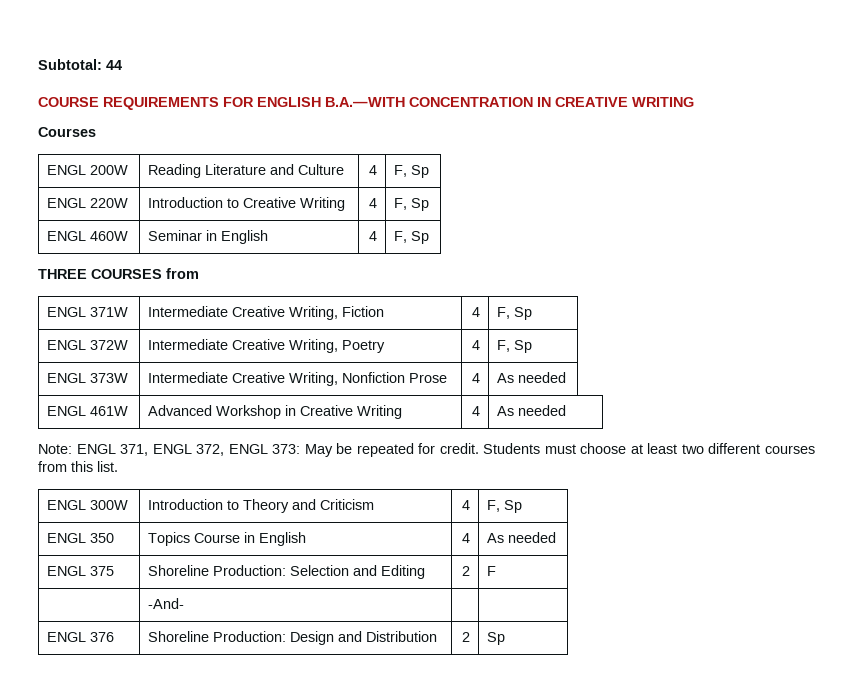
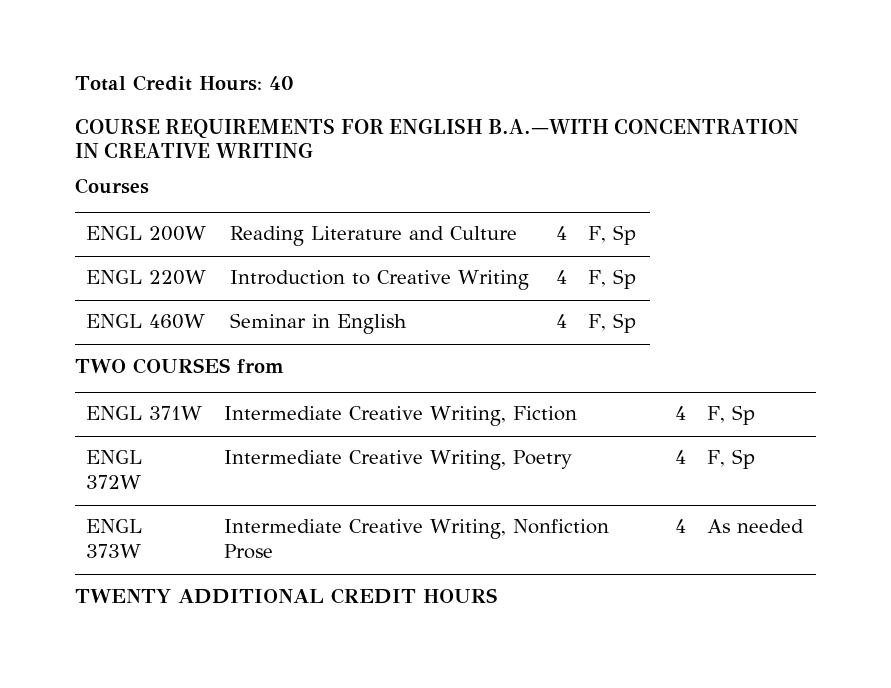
- Subtotal: 44
+ Total Credit Hours: 40
- THREE COURSES from
+ TWO COURSES from
- ENGL 461W | Advanced Workshop in Creative Writing | 4 | As needed
- Note: ENGL 371, ENGL 372, ENGL 373: May be repeated for credit. Students must choose at least two different courses from this list.
- ENGL 300W | Introduction to Theory and Criticism | 4 | F, Sp
- ENGL 350 | Topics Course in English | 4 | As needed
- ENGL 375 | Shoreline Production: Selection and Editing | 2 | F
- | -And- | |
- ENGL 376 | Shoreline Production: Design and Distribution | 2 | Sp
+ TWENTY ADDITIONAL CREDIT HOURS

